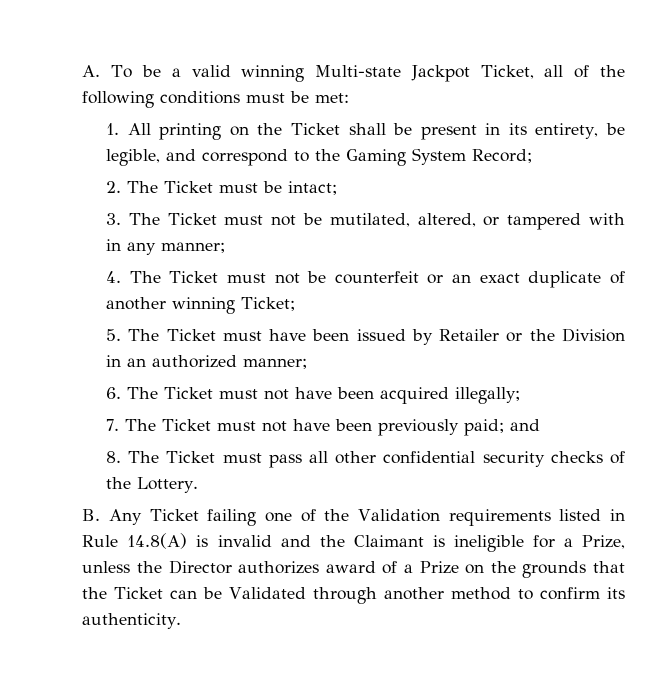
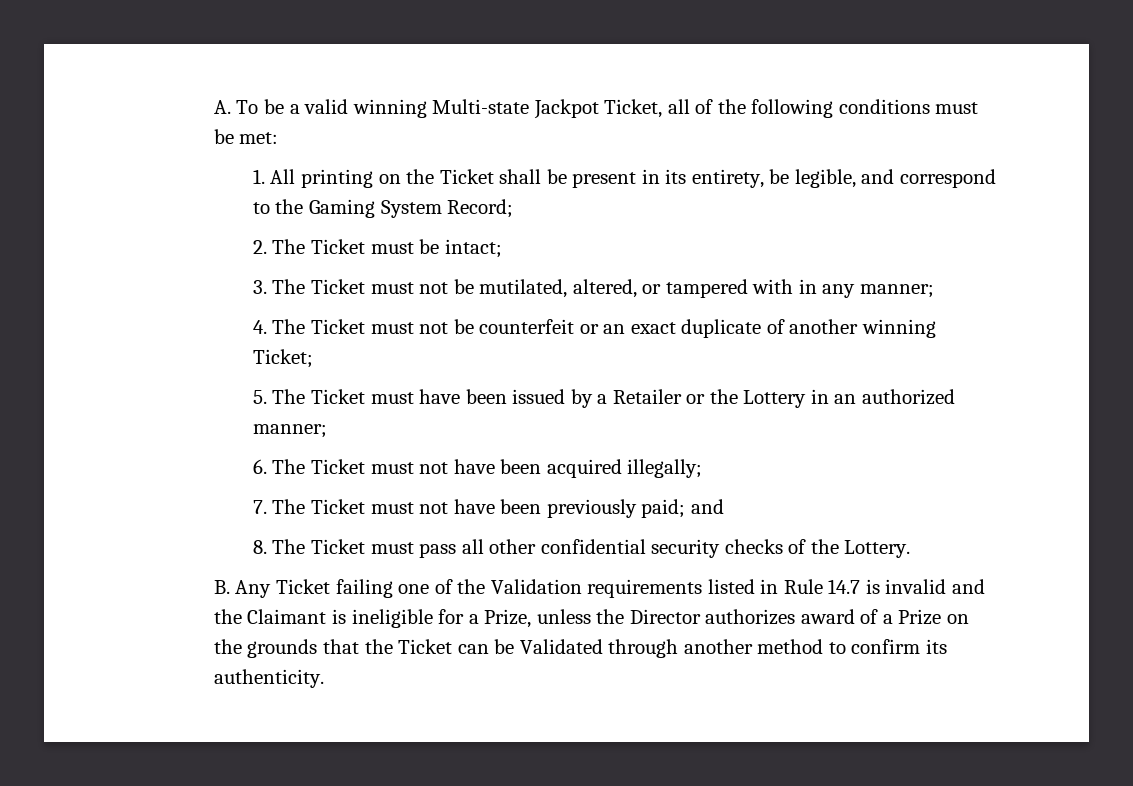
- 5. The Ticket must have been issued by Retailer or the Division in an authorized manner;
+ 5. The Ticket must have been issued by a Retailer or the Lottery in an authorized manner;
- B. Any Ticket failing one of the Validation requirements listed in Rule 14.8(A) is invalid and the Claimant is ineligible for a Prize, unless the Director authorizes award of a Prize on the grounds that the Ticket can be Validated through another method to confirm its authenticity.
+ B. Any Ticket failing one of the Validation requirements listed in Rule 14.7 is invalid and the Claimant is ineligible for a Prize, unless the Director authorizes award of a Prize on the grounds that the Ticket can be Validated through another method to confirm its authenticity.

